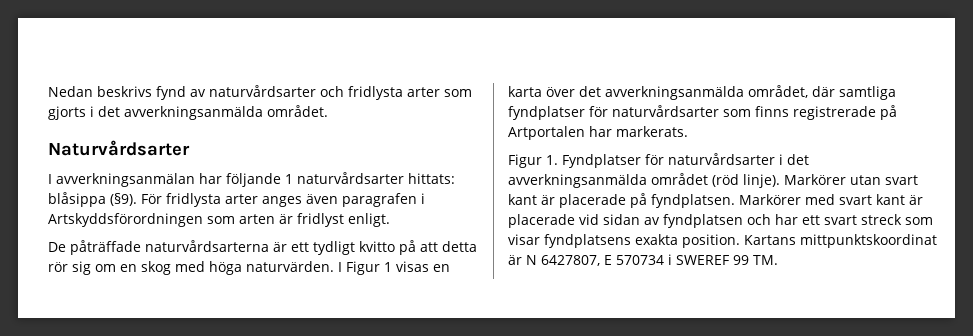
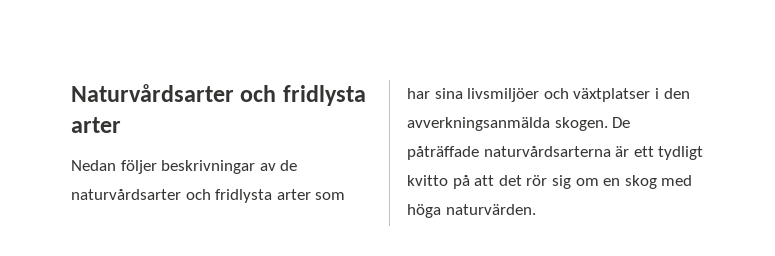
- Nedan beskrivs fynd av naturvårdsarter och fridlysta arter som gjorts i det avverkningsanmälda området.
- Naturvårdsarter
- I avverkningsanmälan har följande 1 naturvårdsarter hittats: blåsippa (§9). För fridlysta arter anges även paragrafen i Artskyddsförordningen som arten är fridlyst enligt.
- De påträffade naturvårdsarterna är ett tydligt kvitto på att detta rör sig om en skog med höga naturvärden. I Figur 1 visas en karta över det avverkningsanmälda området, där samtliga fyndplatser för naturvårdsarter som finns registrerade på Artportalen har markerats.
- Figur 1. Fyndplatser för naturvårdsarter i det avverkningsanmälda området (röd linje). Markörer utan svart kant är placerade på fyndplatsen. Markörer med svart kant är placerade vid sidan av fyndplatsen och har ett svart streck som visar fyndplatsens exakta position. Kartans mittpunktskoordinat är N 6427807, E 570734 i SWEREF 99 TM.
+ Naturvårdsarter och fridlysta arter
+ Nedan följer beskrivningar av de naturvårdsarter och fridlysta arter som har sina livsmiljöer och växtplatser i den avverkningsanmälda skogen. De påträffade naturvårdsarterna är ett tydligt kvitto på att det rör sig om en skog med höga naturvärden.

